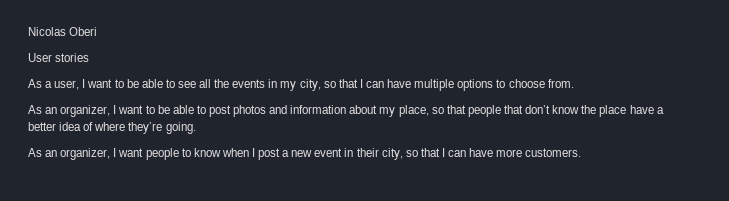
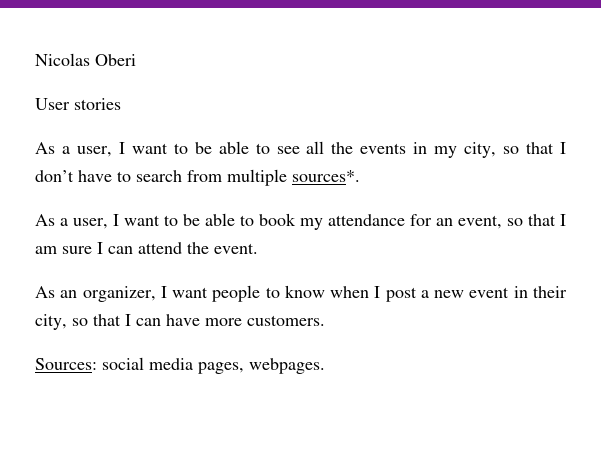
- As a user, I want to be able to see all the events in my city, so that I can have multiple options to choose from.
- As an organizer, I want to be able to post photos and information about my place, so that people that don’t know the place have a better idea of where they’re going.
+ As a user, I want to be able to see all the events in my city, so that I don’t have to search from multiple sources*.
+ As a user, I want to be able to book my attendance for an event, so that I am sure I can attend the event.
+ Sources: social media pages, webpages.

